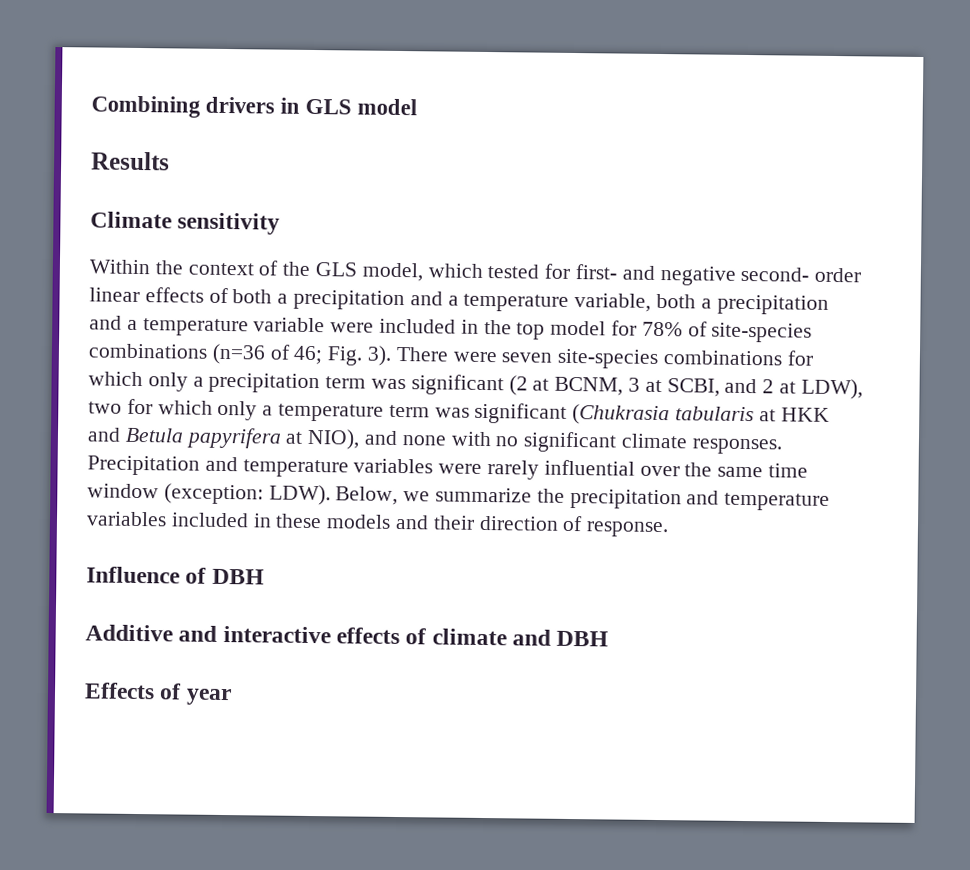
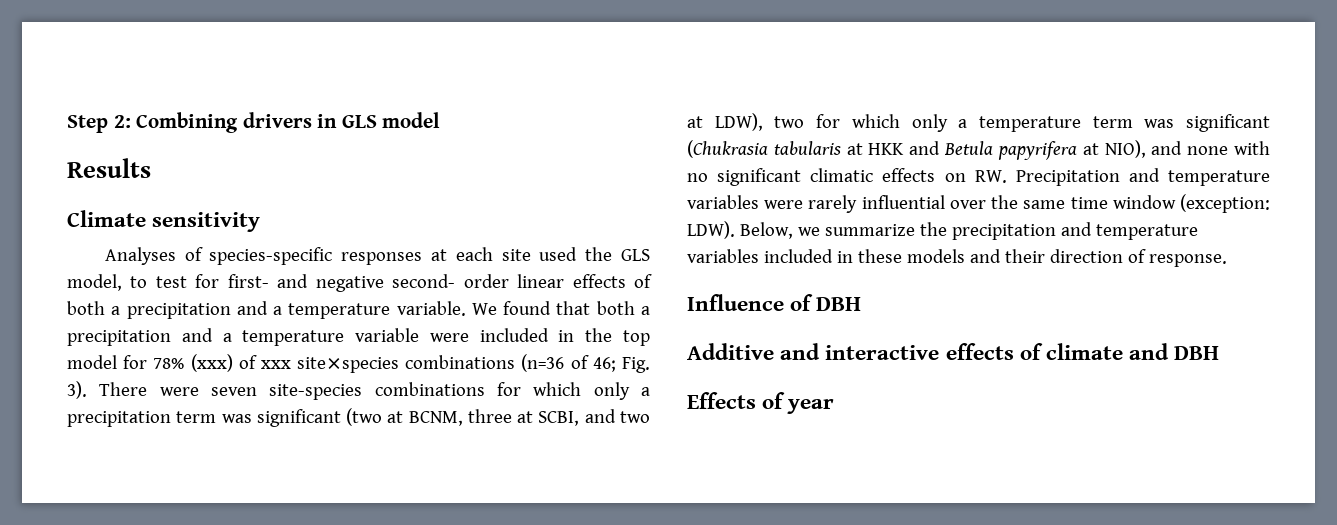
- Combining drivers in GLS model
+ Step 2: Combining drivers in GLS model
- Within the context of the GLS model, which tested for first- and negative second- order linear effects of both a precipitation and a temperature variable, both a precipitation and a temperature variable were included in the top model for 78% of site-species combinations (n=36 of 46; Fig. 3).
+ Analyses of species-specific responses at each site used the GLS model, to test for first- and negative second- order linear effects of both a precipitation and a temperature variable. We found that both a precipitation and a temperature variable were included in the top model for 78% (xxx) of xxx site⨯species combinations (n=36 of 46; Fig. 3).
- There were seven site-species combinations for which only a precipitation term was significant (2 at BCNM, 3 at SCBI, and 2 at LDW), two for which only a temperature term was significant (Chukrasia tabularis at HKK and Betula papyrifera at NIO), and none with no significant climate responses. Precipitation and temperature variables were rarely influential over the same time window (exception: LDW).
+ There were seven site-species combinations for which only a precipitation term was significant (two at BCNM, three at SCBI, and two at LDW), two for which only a temperature term was significant (Chukrasia tabularis at HKK and Betula papyrifera at NIO), and none with no significant climatic effects on RW. Precipitation and temperature variables were rarely influential over the same time window (exception: LDW).

